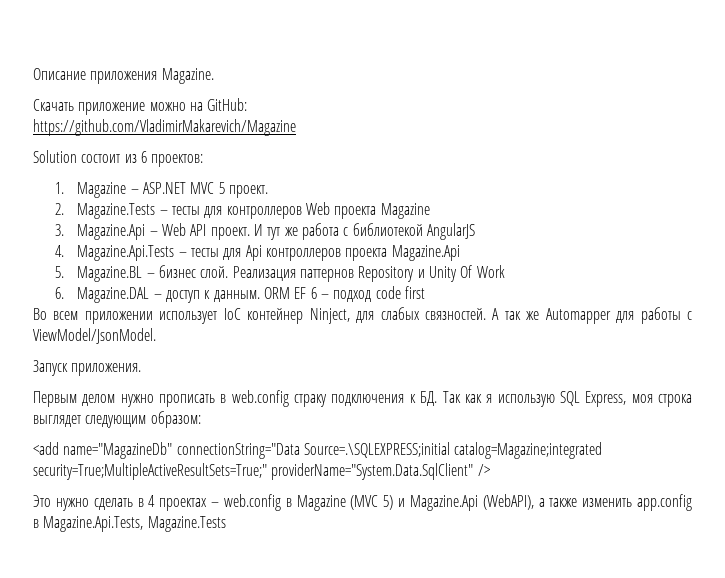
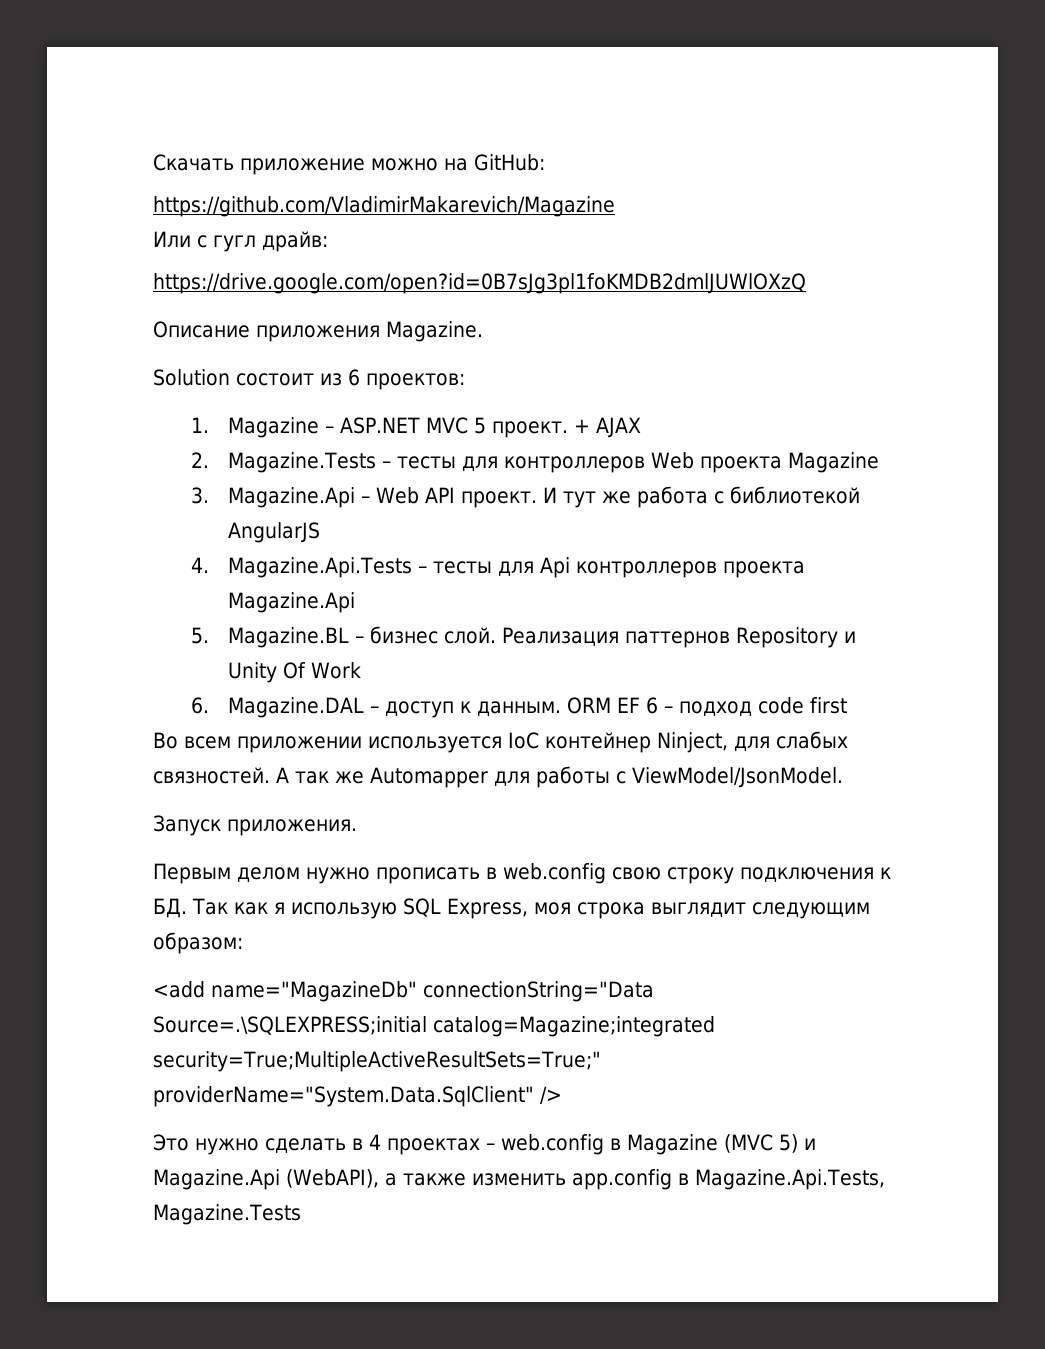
- Описание приложения Magazine.
+ Или с гугл драйв:
+ https://drive.google.com/open?id=0B7sJg3pl1foKMDB2dmlJUWlOXzQ
+ Описание приложения Magazine.
+ + AJAX
- Во всем приложении использует IoC контейнер Ninject, для слабых связностей.
+ Во всем приложении используется IoC контейнер Ninject, для слабых связностей.
- Первым делом нужно прописать в web.config страку подключения к БД. Так как я использую SQL Express, моя строка выглядет следующим образом:
+ Первым делом нужно прописать в web.config свою строку подключения к БД. Так как я использую SQL Express, моя строка выглядит следующим образом:

